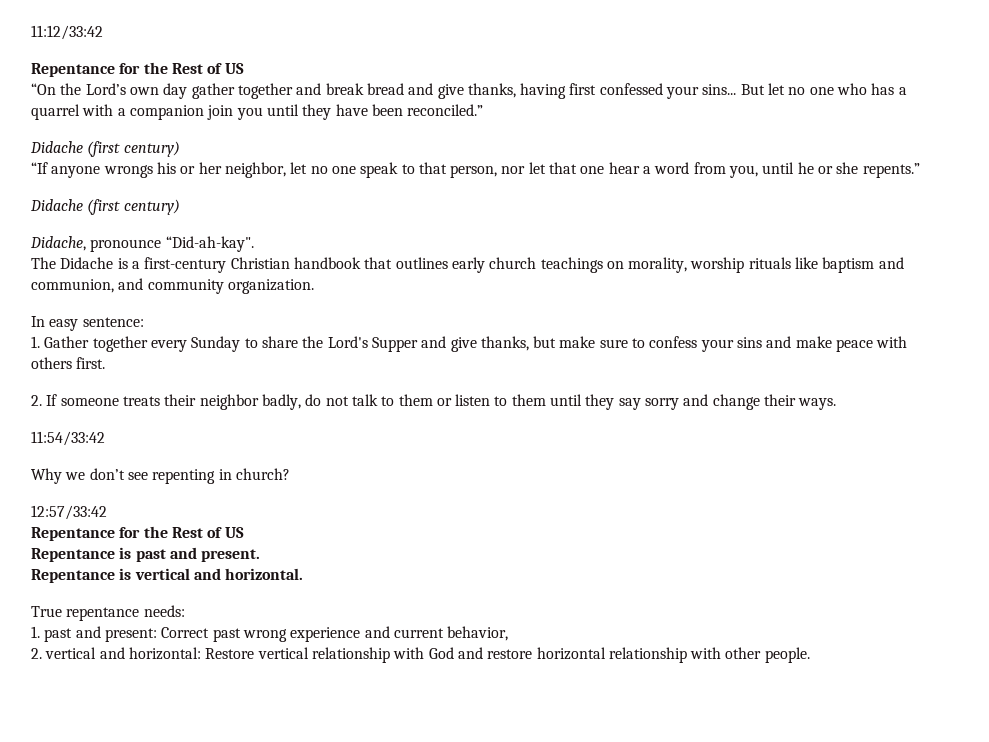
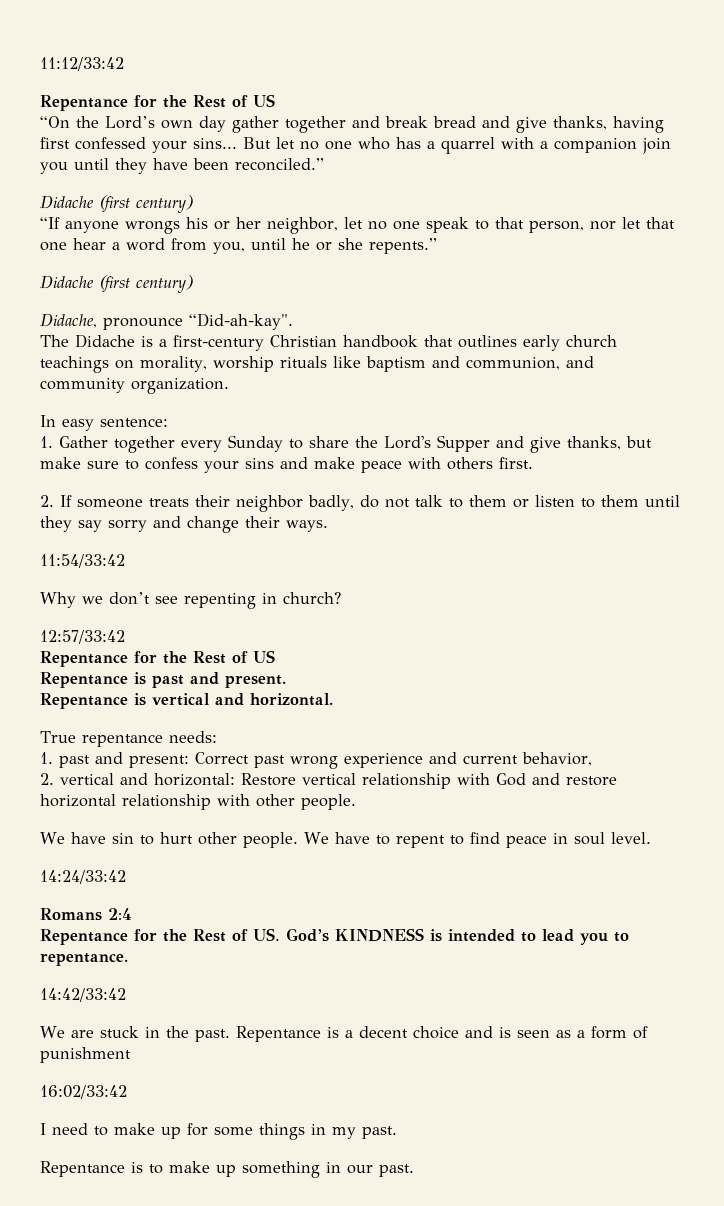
+ We have sin to hurt other people. We have to repent to find peace in soul level.
+ 14:24/33:42
+ Romans 2:4
+ Repentance for the Rest of US. God’s KINDNESS is intended to lead you to repentance.
+ 14:42/33:42
+ We are stuck in the past. Repentance is a decent choice and is seen as a form of punishment
+ 16:02/33:42
+ I need to make up for some things in my past.
+ Repentance is to make up something in our past.

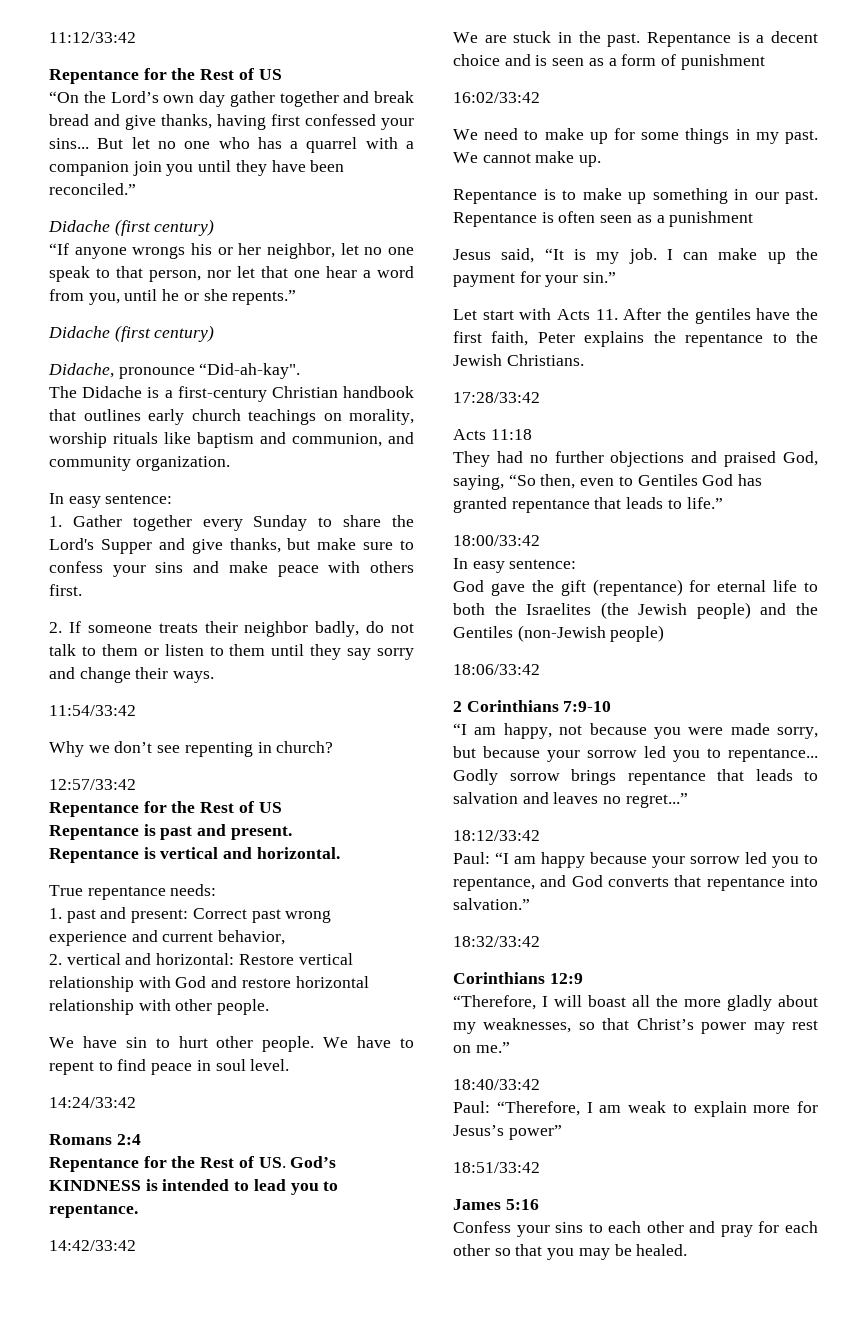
- I need to make up for some things in my past.
+ We need to make up for some things in my past. We cannot make up.
+ Repentance is often seen as a punishment
+ Jesus said, “It is my job. I can make up the payment for your sin.”
+ Let start with Acts 11. After the gentiles have the first faith, Peter explains the repentance to the Jewish Christians.
+ 17:28/33:42
+ Acts 11:18
+ They had no further objections and praised God, saying, “So then, even to Gentiles God has granted repentance that leads to life.”
+ 18:00/33:42
+ In easy sentence:
+ God gave the gift (repentance) for eternal life to both the Israelites (the Jewish people) and the Gentiles (non-Jewish people)
+ 18:06/33:42
+ 2 Corinthians 7:9-10
+ “I am happy, not because you were made sorry, but because your sorrow led you to repentance... Godly sorrow brings repentance that leads to salvation and leaves no regret...”
+ 18:12/33:42
+ Paul: “I am happy because your sorrow led you to repentance, and God converts that repentance into salvation.”
+ 18:32/33:42
+ Corinthians 12:9
+ “Therefore, I will boast all the more gladly about my weaknesses, so that Christ’s power may rest on me.”
+ 18:40/33:42
+ Paul: “Therefore, I am weak to explain more for Jesus’s power”
+ 18:51/33:42
+ James 5:16
+ Confess your sins to each other and pray for each other so that you may be healed.

